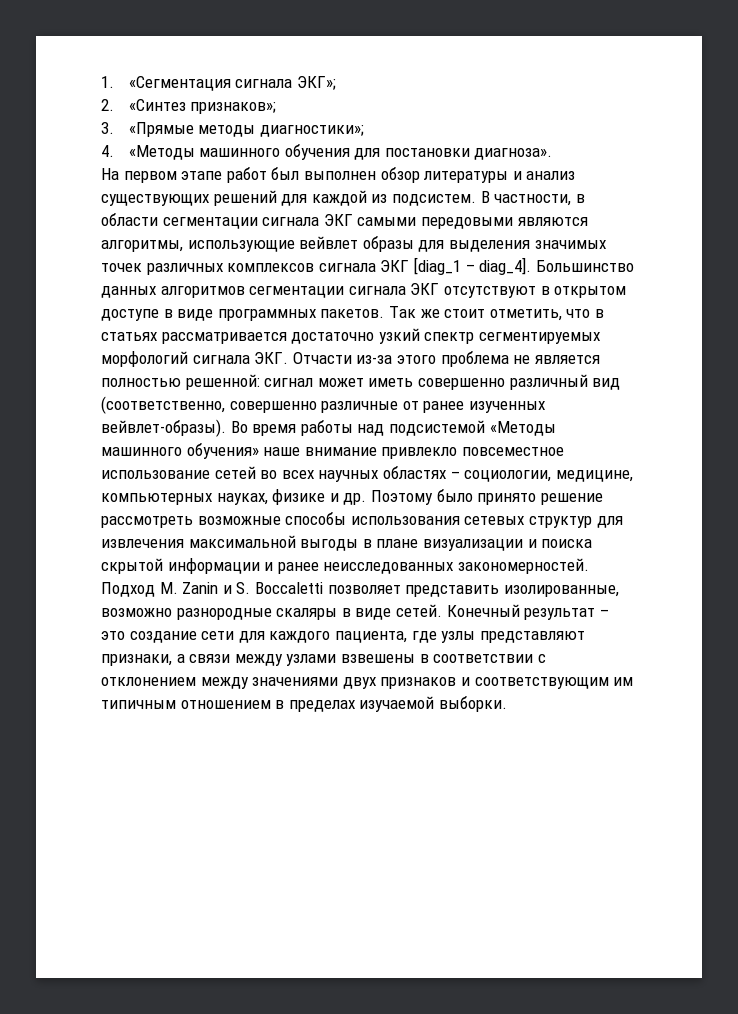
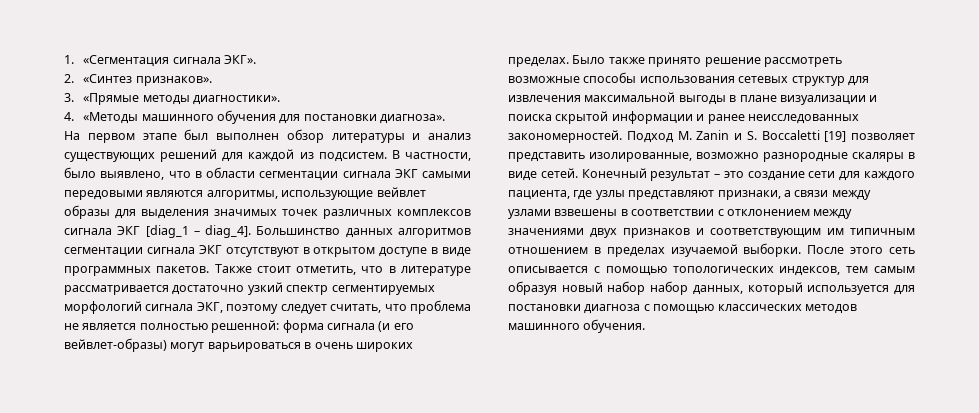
- 1. «Сегментация сигнала ЭКГ»;
+ 1. «Сегментация сигнала ЭКГ».
- 2. «Синтез признаков»;
+ 2. «Синтез признаков».
- 3. «Прямые методы диагностики»;
+ 3. «Прямые методы диагностики».
- На первом этапе работ был выполнен обзор литературы и анализ существующих решений для каждой из подсистем.
+ На первом этапе был выполнен обзор литературы и анализ существующих решений для каждой из подсистем.
- В частности, в области сегментации сигнала ЭКГ самыми передовыми являются алгоритмы, использующие вейвлет образы для выделения значимых точек различных комплексов сигнала ЭКГ [diag_1 – diag_4].
+ В частности, было выявлено, что в области сегментации сигнала ЭКГ самыми передовыми являются алгоритмы, использующие вейвлет образы для выделения значимых точек различных комплексов сигнала ЭКГ [diag_1 – diag_4].
- Так же стоит отметить, что в статьях рассматривается достаточно узкий спектр сегментируемых морфологий сигнала ЭКГ. Отчасти из-за этого проблема не является полностью решенной: сигнал может иметь совершенно различный вид (соответственно, совершенно различные от ранее изученных вейвлет-образы). Во время работы над подсистемой «Методы машинного обучения» наше внимание привлекло повсеместное использование сетей во всех научных областях – социологии, медицине, компьютерных науках, физике и др. Поэтому было принято решение рассмотреть возможные способы использования сетевых структур для извлечения максимальной выгоды в плане визуализации и поиска скрытой информации и ранее неисследованных закономерностей.
+ Также стоит отметить, что в литературе рассматривается достаточно узкий спектр сегментируемых морфологий сигнала ЭКГ, поэтому следует считать, что проблема не является полностью решенной: форма сигнала (и его вейвлет-образы) могут варьироваться в очень широких пределах. Было также принято решение рассмотреть возможные способы использования сетевых структур для извлечения максимальной выгоды в плане визуализации и поиска скрытой информации и ранее неисследованных закономерностей.
- Подход M. Zanin и S. Boccaletti позволяет представить изолированные, возможно разнородные скаляры в виде сетей.
+ Подход M. Zanin и S. Boccaletti [19] позволяет представить изолированные, возможно разнородные скаляры в виде сетей.
+ После этого сеть описывается с помощью топологических индексов, тем самым образуя новый набор набор данных, который используется для постановки диагноза с помощью классических методов машинного обучения.

